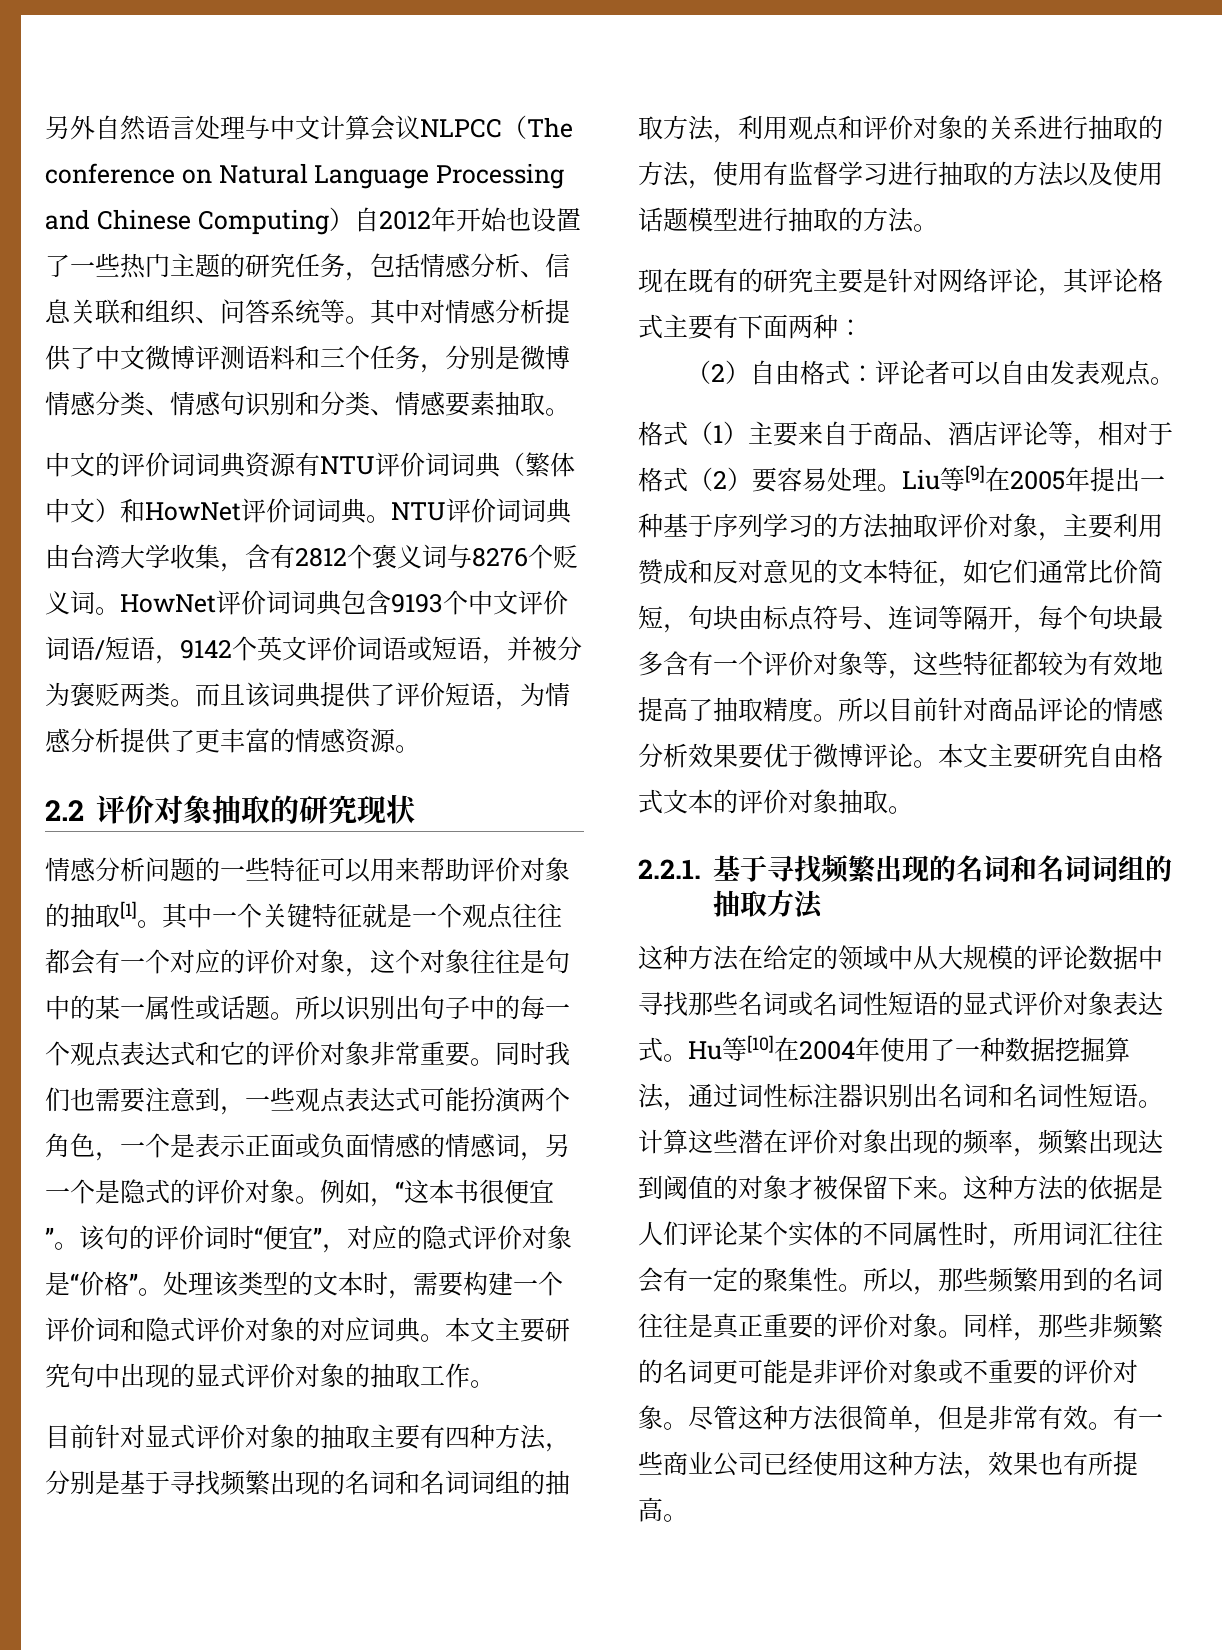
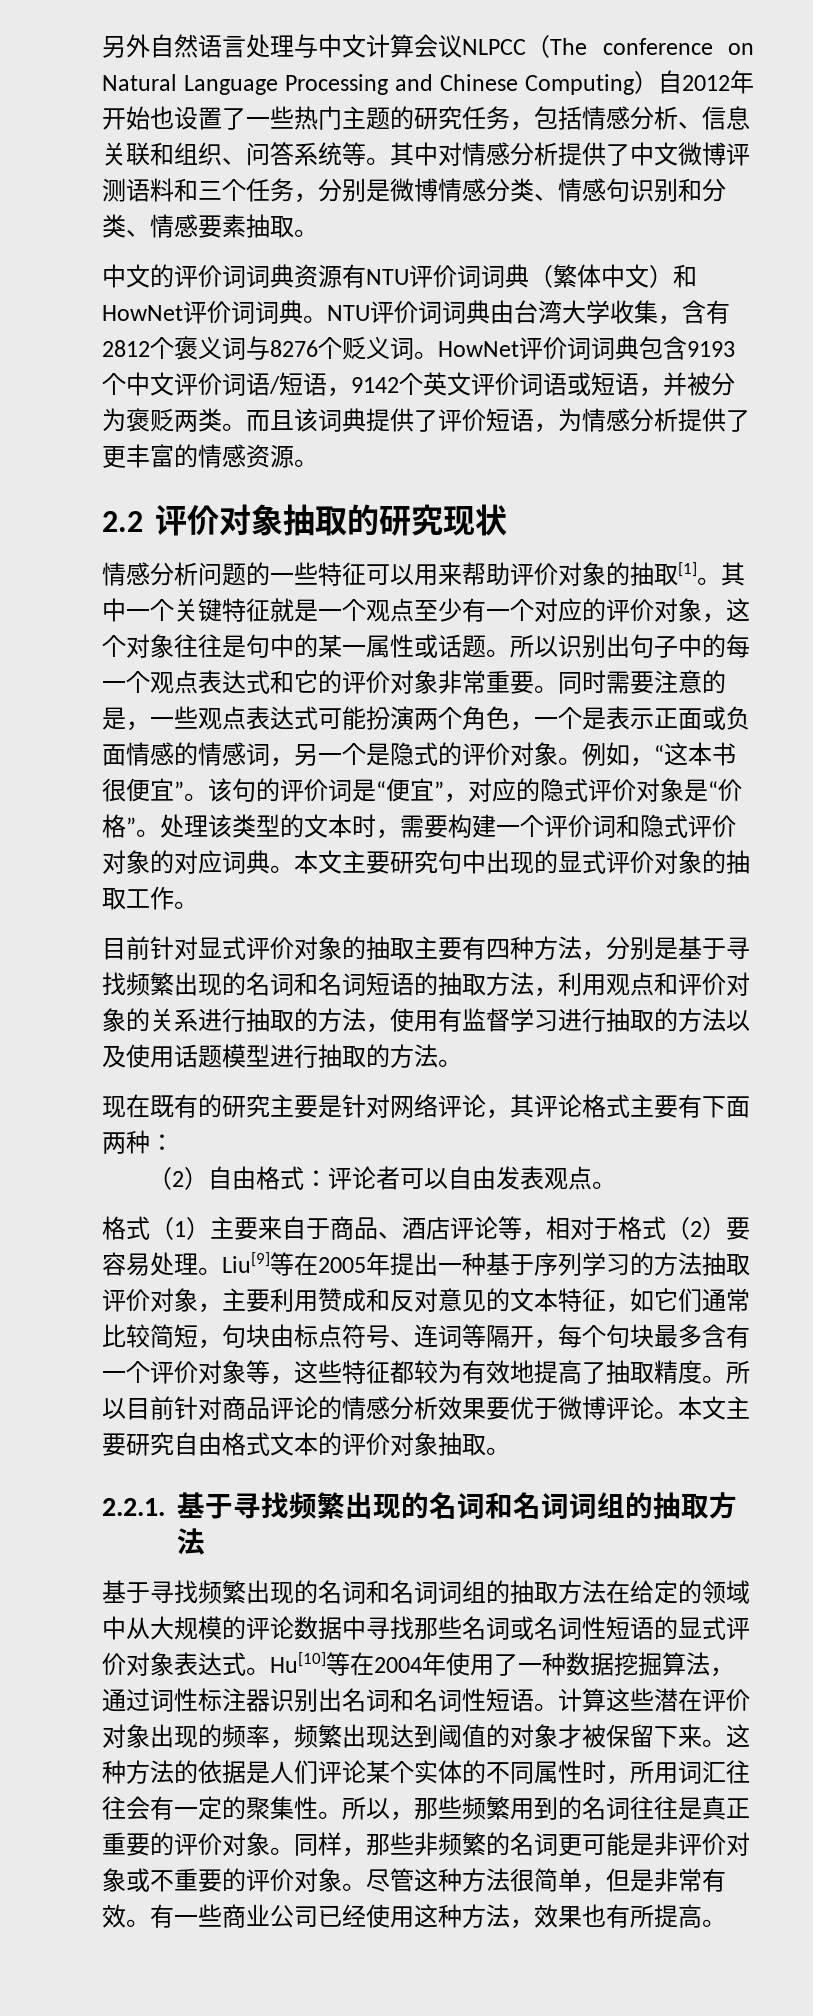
- 其中一个关键特征就是一个观点往往都会有一个对应的评价对象，这个对象往往是句中的某一属性或话题。
+ 其中一个关键特征就是一个观点至少有一个对应的评价对象，这个对象往往是句中的某一属性或话题。
- 同时我们也需要注意到，一些观点表达式可能扮演两个角色，一个是表示正面或负面情感的情感词，另一个是隐式的评价对象。
+ 同时需要注意的是，一些观点表达式可能扮演两个角色，一个是表示正面或负面情感的情感词，另一个是隐式的评价对象。
- 该句的评价词时“便宜”，对应的隐式评价对象是“价格”。
+ 该句的评价词是“便宜”，对应的隐式评价对象是“价格”。
- 目前针对显式评价对象的抽取主要有四种方法，分别是基于寻找频繁出现的名词和名词词组的抽取方法，利用观点和评价对象的关系进行抽取的方法，使用有监督学习进行抽取的方法以及使用话题模型进行抽取的方法。
+ 目前针对显式评价对象的抽取主要有四种方法，分别是基于寻找频繁出现的名词和名词短语的抽取方法，利用观点和评价对象的关系进行抽取的方法，使用有监督学习进行抽取的方法以及使用话题模型进行抽取的方法。
- Liu等[9]在2005年提出一种基于序列学习的方法抽取评价对象，主要利用赞成和反对意见的文本特征，如它们通常比价简短，句块由标点符号、连词等隔开，每个句块最多含有一个评价对象等，这些特征都较为有效地提高了抽取精度。
+ Liu[9]等在2005年提出一种基于序列学习的方法抽取评价对象，主要利用赞成和反对意见的文本特征，如它们通常比较简短，句块由标点符号、连词等隔开，每个句块最多含有一个评价对象等，这些特征都较为有效地提高了抽取精度。
- 这种方法在给定的领域中从大规模的评论数据中寻找那些名词或名词性短语的显式评价对象表达式。
+ 基于寻找频繁出现的名词和名词词组的抽取方法在给定的领域中从大规模的评论数据中寻找那些名词或名词性短语的显式评价对象表达式。
- Hu等[10]在2004年使用了一种数据挖掘算法，通过词性标注器识别出名词和名词性短语。
+ Hu[10]等在2004年使用了一种数据挖掘算法，通过词性标注器识别出名词和名词性短语。

